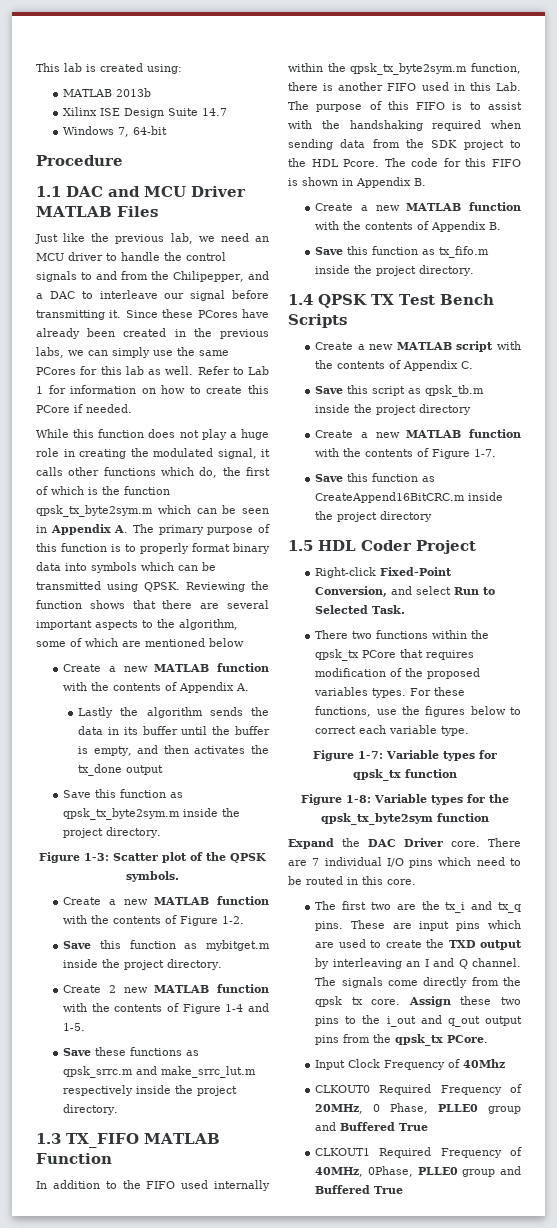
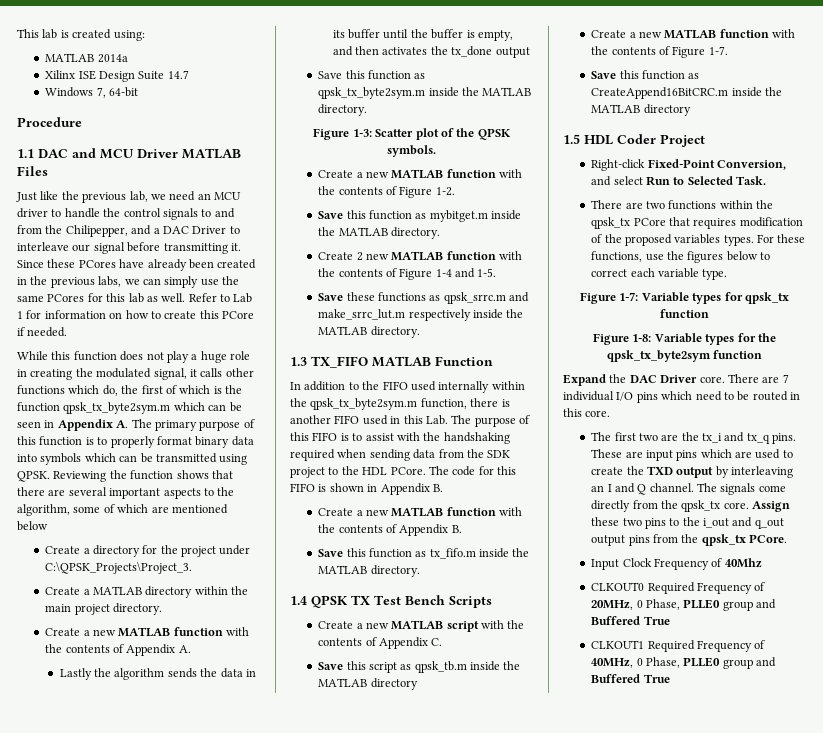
- MATLAB 2013b
+ MATLAB 2014a
- Just like the previous lab, we need an MCU driver to handle the control signals to and from the Chilipepper, and a DAC to interleave our signal before transmitting it.
+ Just like the previous lab, we need an MCU driver to handle the control signals to and from the Chilipepper, and a DAC Driver to interleave our signal before transmitting it.
+ Create a directory for the project under C:\QPSK_Projects\Project_3.
+ Create a MATLAB directory within the main project directory.
- Save this function as qpsk_tx_byte2sym.m inside the project directory.
+ Save this function as qpsk_tx_byte2sym.m inside the MATLAB directory.
- Save this function as mybitget.m inside the project directory.
+ Save this function as mybitget.m inside the MATLAB directory.
- Save these functions as qpsk_srrc.m and make_srrc_lut.m respectively inside the project directory.
+ Save these functions as qpsk_srrc.m and make_srrc_lut.m respectively inside the MATLAB directory.
- In addition to the FIFO used internally within the qpsk_tx_byte2sym.m function, there is another FIFO used in this Lab. The purpose of this FIFO is to assist with the handshaking required when sending data from the SDK project to the HDL Pcore.
+ In addition to the FIFO used internally within the qpsk_tx_byte2sym.m function, there is another FIFO used in this Lab. The purpose of this FIFO is to assist with the handshaking required when sending data from the SDK project to the HDL PCore.
- Save this function as tx_fifo.m inside the project directory.
+ Save this function as tx_fifo.m inside the MATLAB directory.
- Save this script as qpsk_tb.m inside the project directory
+ Save this script as qpsk_tb.m inside the MATLAB directory
- Save this function as CreateAppend16BitCRC.m inside the project directory
+ Save this function as CreateAppend16BitCRC.m inside the MATLAB directory
- There two functions within the qpsk_tx PCore that requires modification of the proposed variables types.
+ There are two functions within the qpsk_tx PCore that requires modification of the proposed variables types.
- The signals come directly from the qpsk tx core.
+ The signals come directly from the qpsk_tx core.
- CLKOUT1 Required Frequency of 40MHz, 0Phase, PLLE0 group and Buffered True
+ CLKOUT1 Required Frequency of 40MHz, 0 Phase, PLLE0 group and Buffered True

